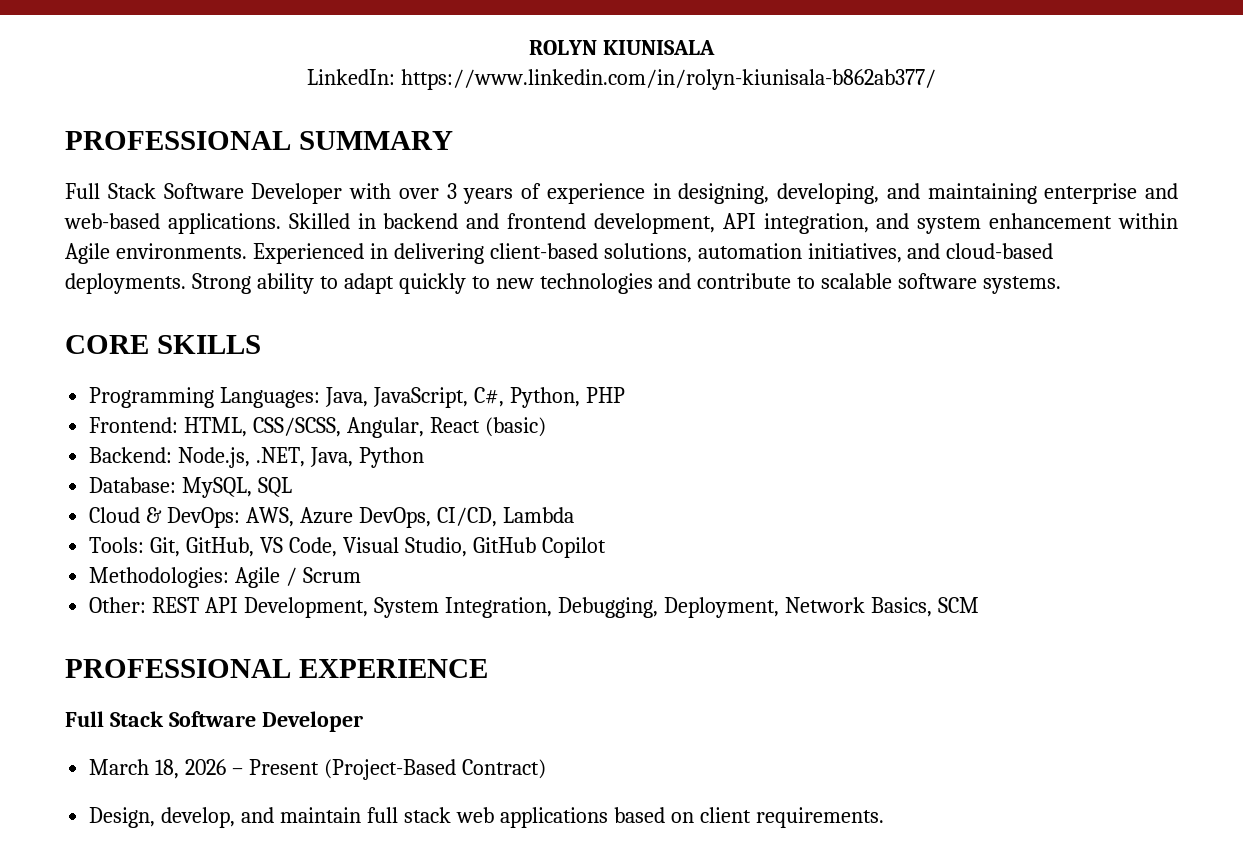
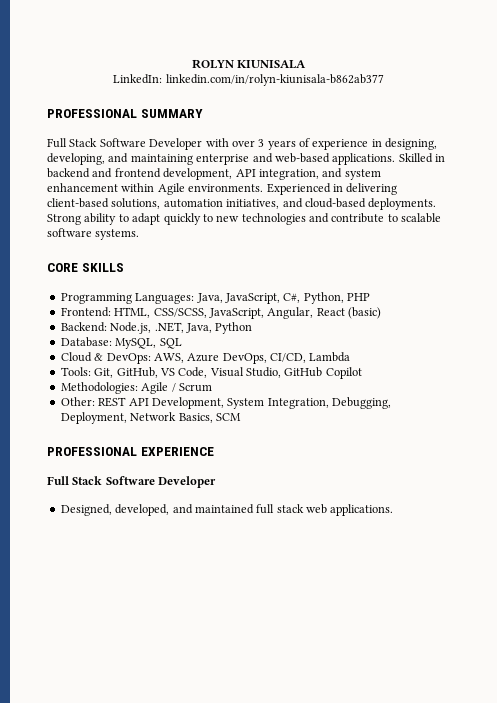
- LinkedIn: https://www.linkedin.com/in/rolyn-kiunisala-b862ab377/
+ LinkedIn: linkedin.com/in/rolyn-kiunisala-b862ab377
- Frontend: HTML, CSS/SCSS, Angular, React (basic)
+ Frontend: HTML, CSS/SCSS, JavaScript, Angular, React (basic)
- March 18, 2026 – Present (Project-Based Contract)
- Design, develop, and maintain full stack web applications based on client requirements.
+ Designed, developed, and maintained full stack web applications.

